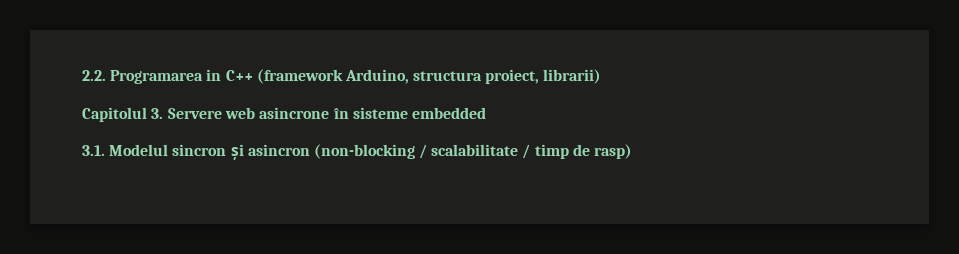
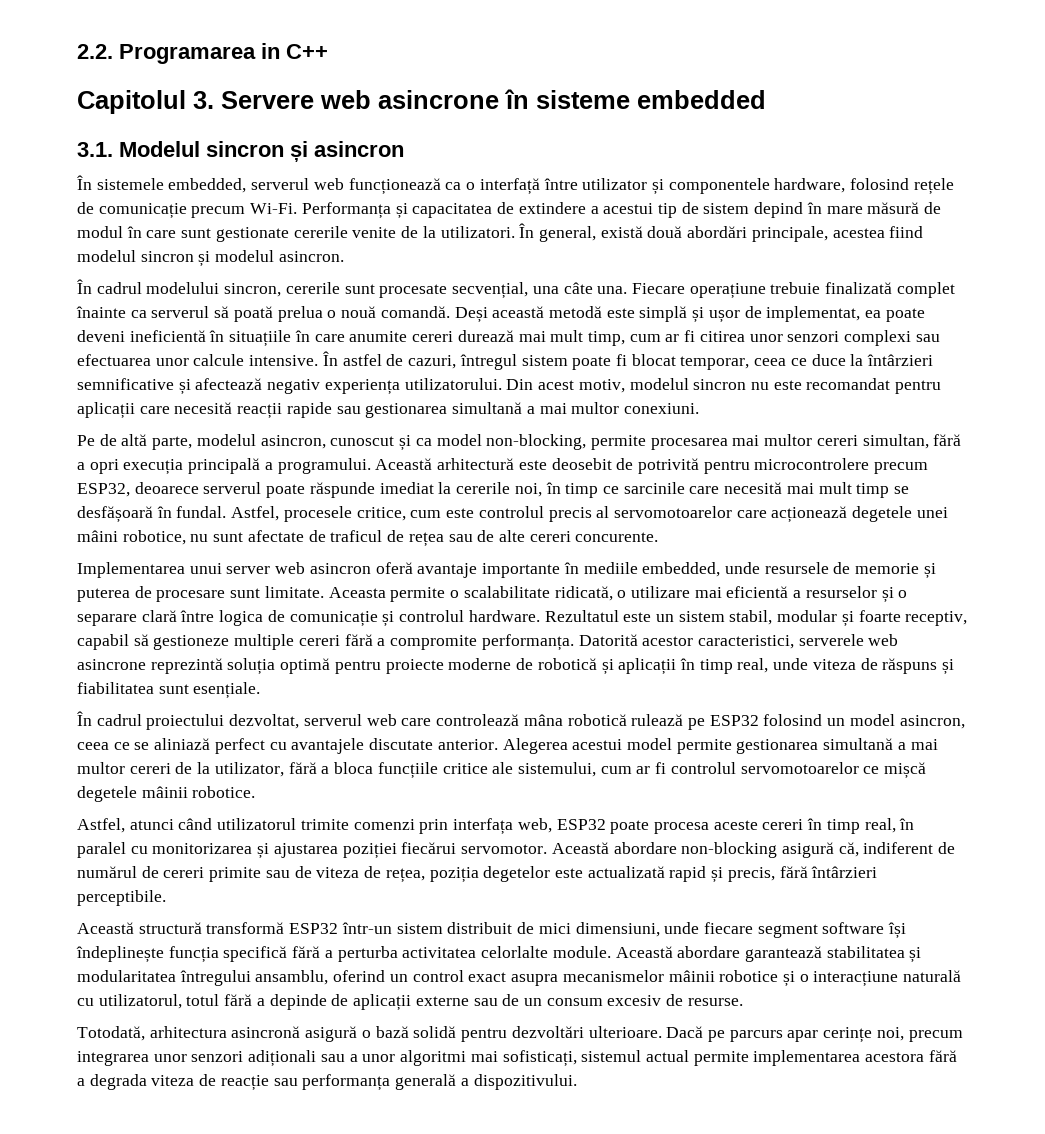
- 2.2. Programarea in C++ (framework Arduino, structura proiect, librarii)
+ 2.2. Programarea in C++
- 3.1. Modelul sincron și asincron (non-blocking / scalabilitate / timp de rasp)
+ 3.1. Modelul sincron și asincron
+ În sistemele embedded, serverul web funcționează ca o interfață între utilizator și componentele hardware, folosind rețele de comunicație precum Wi-Fi. Performanța și capacitatea de extindere a acestui tip de sistem depind în mare măsură de modul în care sunt gestionate cererile venite de la utilizatori. În general, există două abordări principale, acestea fiind modelul sincron și modelul asincron.
+ În cadrul modelului sincron, cererile sunt procesate secvențial, una câte una. Fiecare operațiune trebuie finalizată complet înainte ca serverul să poată prelua o nouă comandă. Deși această metodă este simplă și ușor de implementat, ea poate deveni ineficientă în situațiile în care anumite cereri durează mai mult timp, cum ar fi citirea unor senzori complexi sau efectuarea unor calcule intensive. În astfel de cazuri, întregul sistem poate fi blocat temporar, ceea ce duce la întârzieri semnificative și afectează negativ experiența utilizatorului. Din acest motiv, modelul sincron nu este recomandat pentru aplicații care necesită reacții rapide sau gestionarea simultană a mai multor conexiuni.
+ Pe de altă parte, modelul asincron, cunoscut și ca model non-blocking, permite procesarea mai multor cereri simultan, fără a opri execuția principală a programului. Această arhitectură este deosebit de potrivită pentru microcontrolere precum ESP32, deoarece serverul poate răspunde imediat la cererile noi, în timp ce sarcinile care necesită mai mult timp se desfășoară în fundal. Astfel, procesele critice, cum este controlul precis al servomotoarelor care acționează degetele unei mâini robotice, nu sunt afectate de traficul de rețea sau de alte cereri concurente.
+ Implementarea unui server web asincron oferă avantaje importante în mediile embedded, unde resursele de memorie și puterea de procesare sunt limitate. Aceasta permite o scalabilitate ridicată, o utilizare mai eficientă a resurselor și o separare clară între logica de comunicație și controlul hardware. Rezultatul este un sistem stabil, modular și foarte receptiv, capabil să gestioneze multiple cereri fără a compromite performanța. Datorită acestor caracteristici, serverele web asincrone reprezintă soluția optimă pentru proiecte moderne de robotică și aplicații în timp real, unde viteza de răspuns și fiabilitatea sunt esențiale.
+ În cadrul proiectului dezvoltat, serverul web care controlează mâna robotică rulează pe ESP32 folosind un model asincron, ceea ce se aliniază perfect cu avantajele discutate anterior. Alegerea acestui model permite gestionarea simultană a mai multor cereri de la utilizator, fără a bloca funcțiile critice ale sistemului, cum ar fi controlul servomotoarelor ce mișcă degetele mâinii robotice.
+ Astfel, atunci când utilizatorul trimite comenzi prin interfața web, ESP32 poate procesa aceste cereri în timp real, în paralel cu monitorizarea și ajustarea poziției fiecărui servomotor. Această abordare non-blocking asigură că, indiferent de numărul de cereri primite sau de viteza de rețea, poziția degetelor este actualizată rapid și precis, fără întârzieri perceptibile.
+ Această structură transformă ESP32 într-un sistem distribuit de mici dimensiuni, unde fiecare segment software își îndeplinește funcția specifică fără a perturba activitatea celorlalte module. Această abordare garantează stabilitatea și modularitatea întregului ansamblu, oferind un control exact asupra mecanismelor mâinii robotice și o interacțiune naturală cu utilizatorul, totul fără a depinde de aplicații externe sau de un consum excesiv de resurse.
+ Totodată, arhitectura asincronă asigură o bază solidă pentru dezvoltări ulterioare. Dacă pe parcurs apar cerințe noi, precum integrarea unor senzori adiționali sau a unor algoritmi mai sofisticați, sistemul actual permite implementarea acestora fără a degrada viteza de reacție sau performanța generală a dispozitivului.

